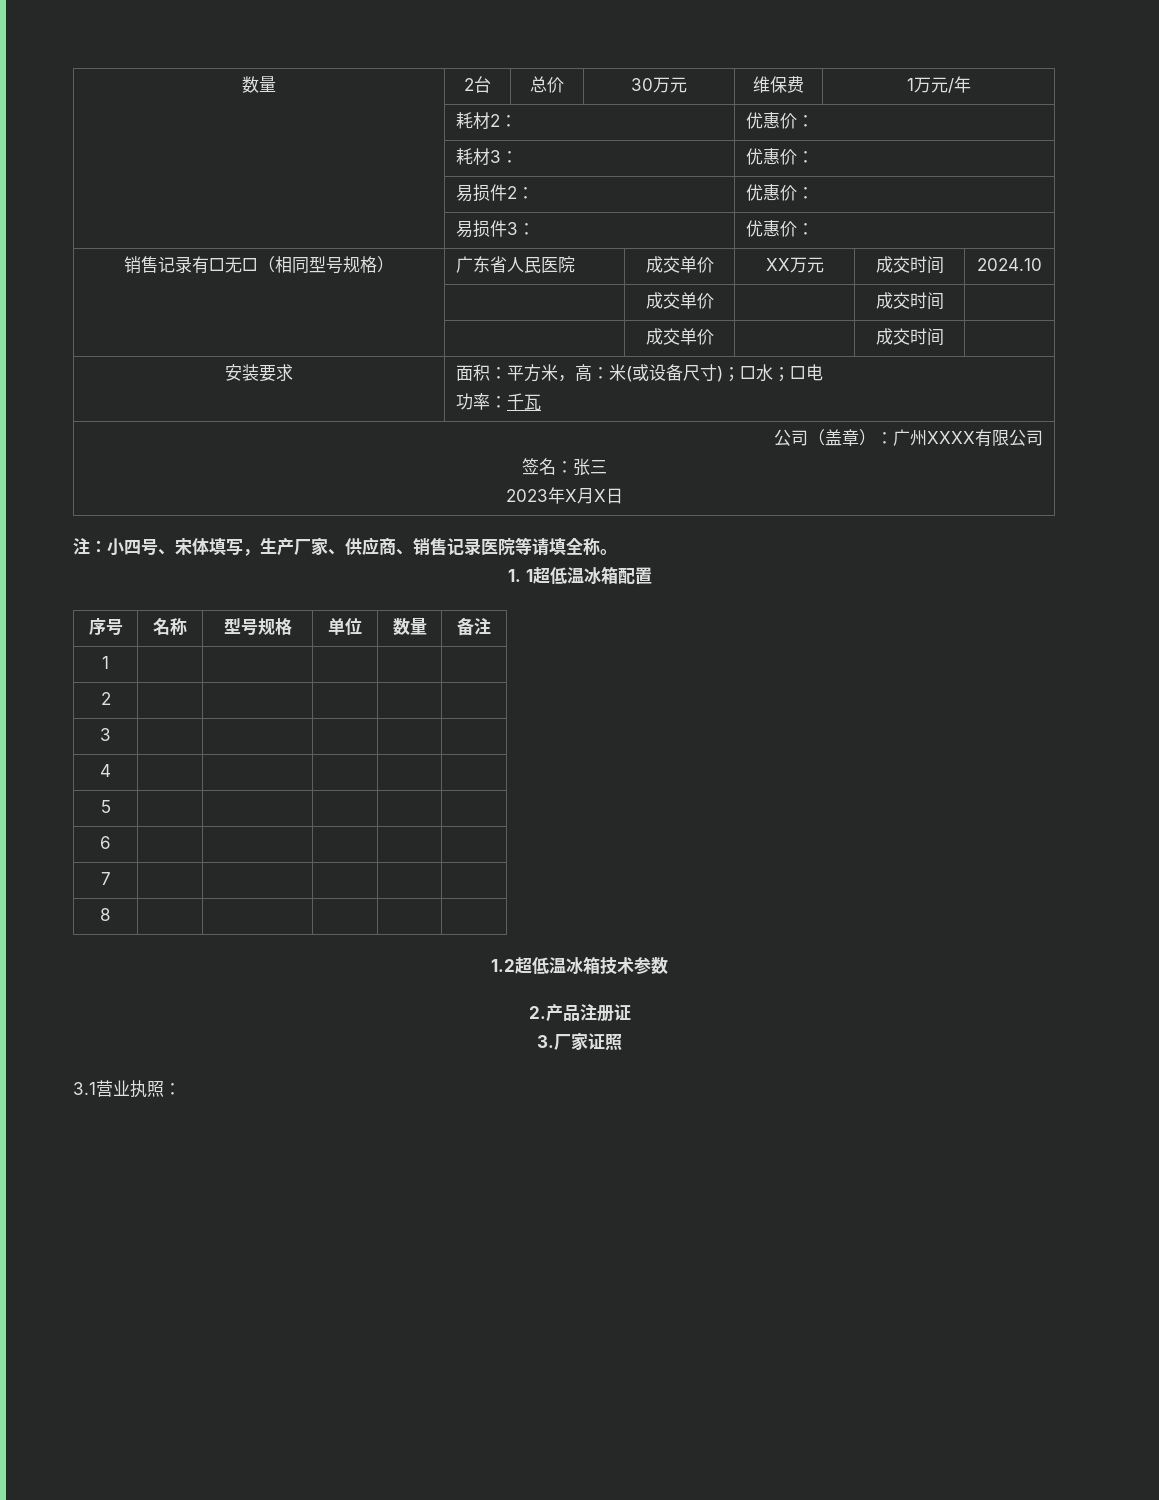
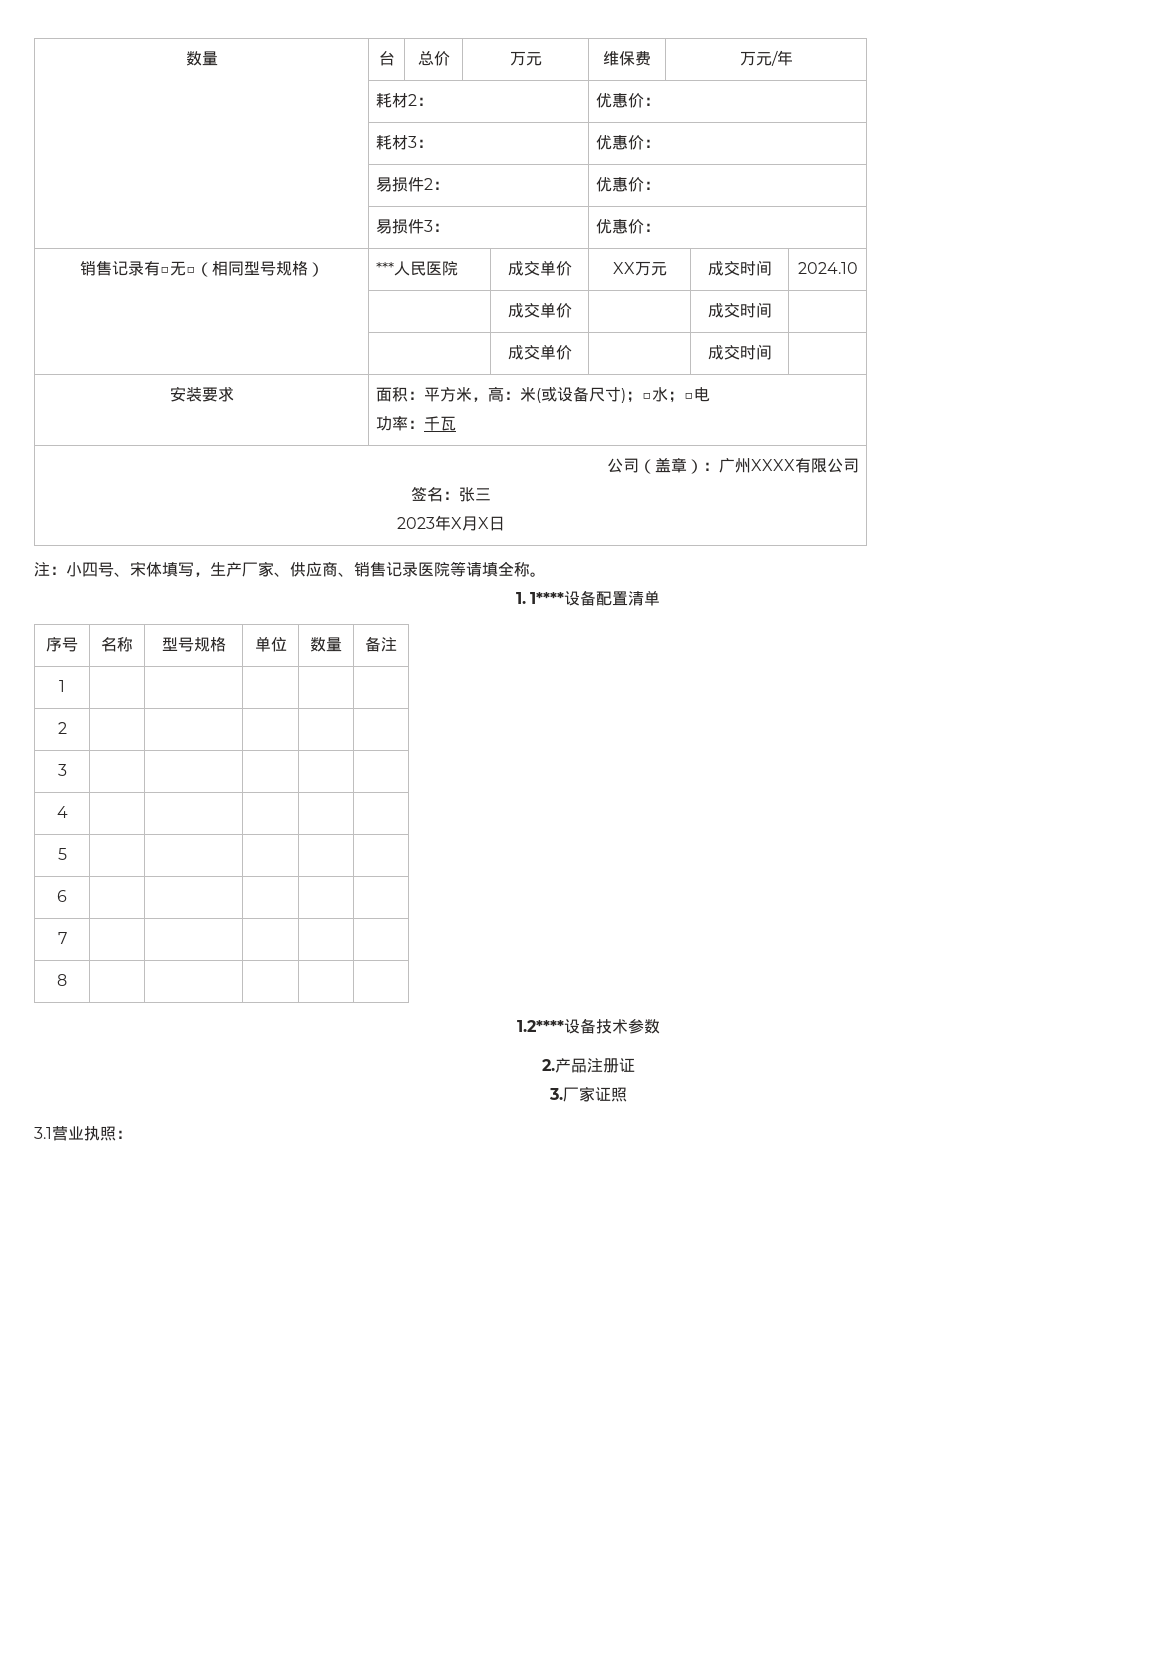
- 数量 | 2台 | 总价 | 30万元 | 维保费 | 1万元/年
+ 数量 | 台 | 总价 | 万元 | 维保费 | 万元/年
- 销售记录有□无□（相同型号规格） | 广东省人民医院 | 成交单价 | XX万元 | 成交时间 | 2024.10
+ 销售记录有□无□（相同型号规格） | ***人民医院 | 成交单价 | XX万元 | 成交时间 | 2024.10
- 1. 1超低温冰箱配置
+ 1. 1****设备配置清单
- 1.2超低温冰箱技术参数
+ 1.2****设备技术参数

